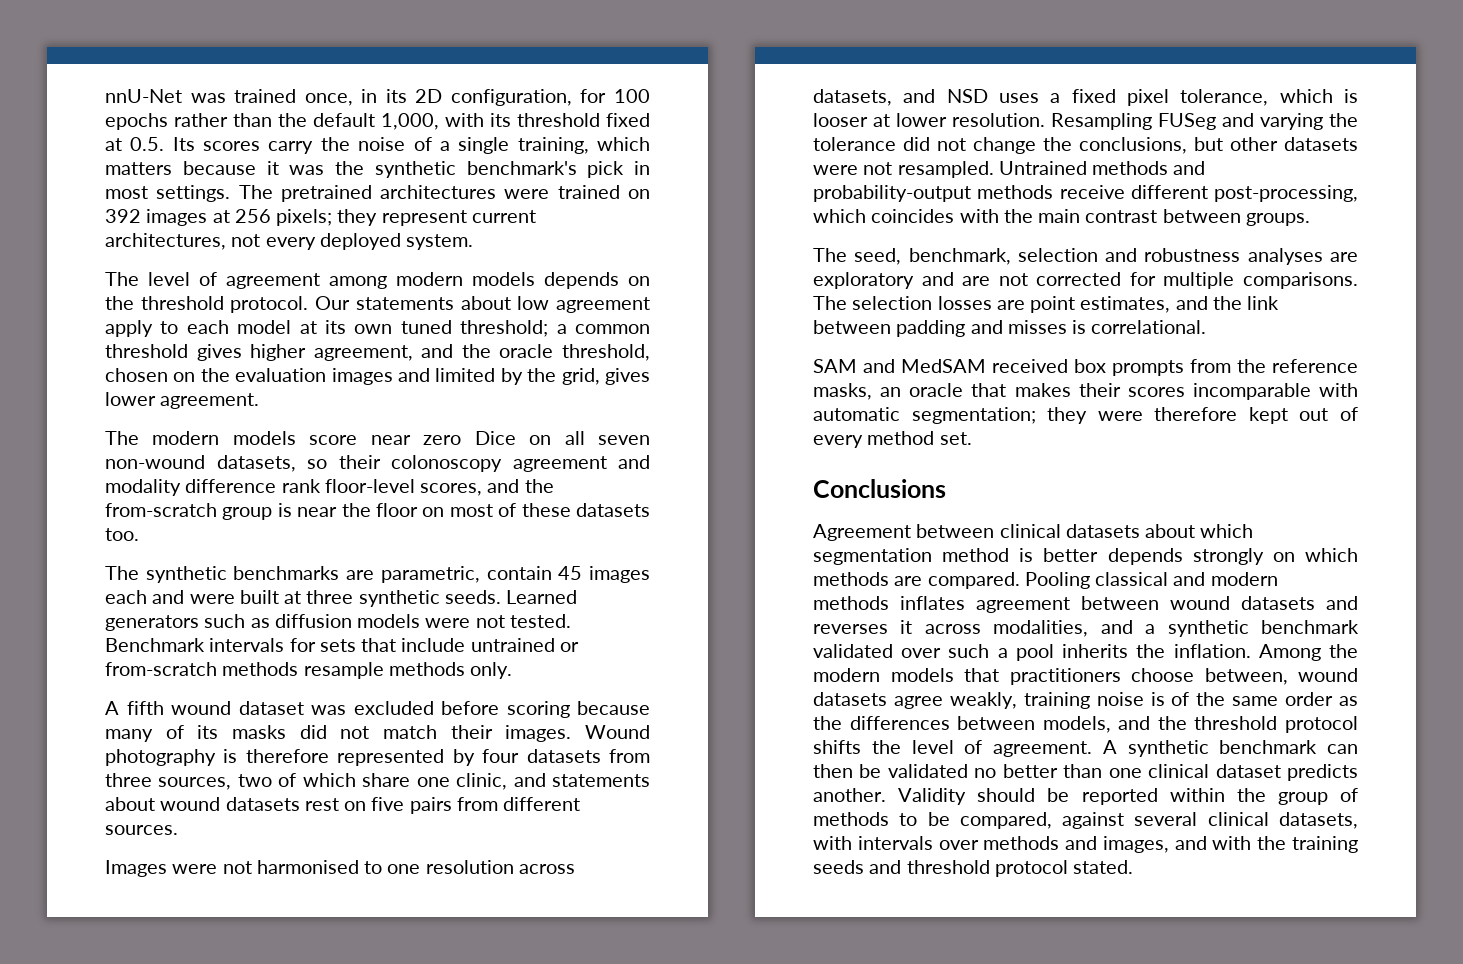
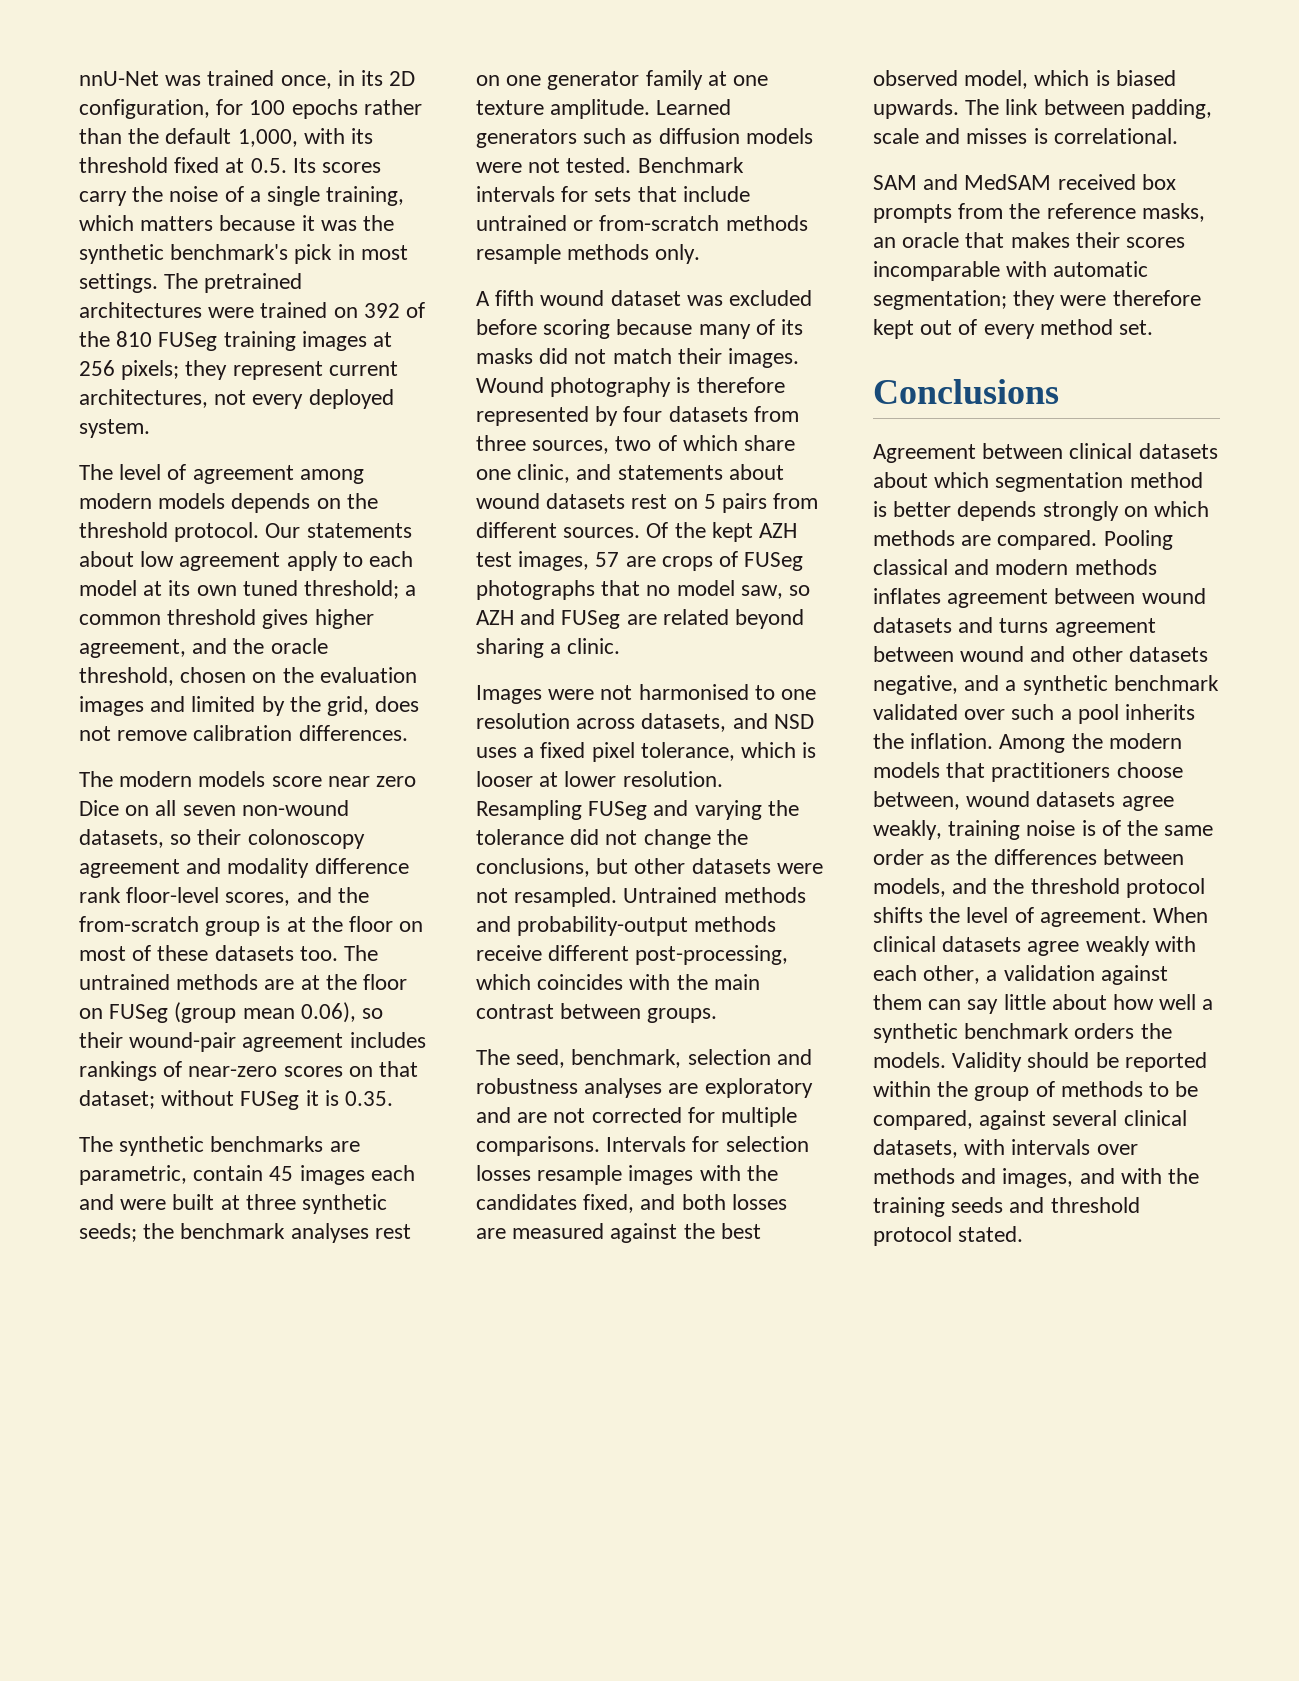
- The pretrained architectures were trained on 392 images at 256 pixels; they represent current architectures, not every deployed system.
+ The pretrained architectures were trained on 392 of the 810 FUSeg training images at 256 pixels; they represent current architectures, not every deployed system.
- Our statements about low agreement apply to each model at its own tuned threshold; a common threshold gives higher agreement, and the oracle threshold, chosen on the evaluation images and limited by the grid, gives lower agreement.
+ Our statements about low agreement apply to each model at its own tuned threshold; a common threshold gives higher agreement, and the oracle threshold, chosen on the evaluation images and limited by the grid, does not remove calibration differences.
- The modern models score near zero Dice on all seven non-wound datasets, so their colonoscopy agreement and modality difference rank floor-level scores, and the from-scratch group is near the floor on most of these datasets too.
+ The modern models score near zero Dice on all seven non-wound datasets, so their colonoscopy agreement and modality difference rank floor-level scores, and the from-scratch group is at the floor on most of these datasets too. The untrained methods are at the floor on FUSeg (group mean 0.06), so their wound-pair agreement includes rankings of near-zero scores on that dataset; without FUSeg it is 0.35.
- The synthetic benchmarks are parametric, contain 45 images each and were built at three synthetic seeds.
+ The synthetic benchmarks are parametric, contain 45 images each and were built at three synthetic seeds; the benchmark analyses rest on one generator family at one texture amplitude.
- Wound photography is therefore represented by four datasets from three sources, two of which share one clinic, and statements about wound datasets rest on five pairs from different sources.
+ Wound photography is therefore represented by four datasets from three sources, two of which share one clinic, and statements about wound datasets rest on 5 pairs from different sources. Of the kept AZH test images, 57 are crops of FUSeg photographs that no model saw, so AZH and FUSeg are related beyond sharing a clinic.
- The selection losses are point estimates, and the link between padding and misses is correlational.
+ Intervals for selection losses resample images with the candidates fixed, and both losses are measured against the best observed model, which is biased upwards. The link between padding, scale and misses is correlational.
- Pooling classical and modern methods inflates agreement between wound datasets and reverses it across modalities, and a synthetic benchmark validated over such a pool inherits the inflation.
+ Pooling classical and modern methods inflates agreement between wound datasets and turns agreement between wound and other datasets negative, and a synthetic benchmark validated over such a pool inherits the inflation.
- A synthetic benchmark can then be validated no better than one clinical dataset predicts another.
+ When clinical datasets agree weakly with each other, a validation against them can say little about how well a synthetic benchmark orders the models.

